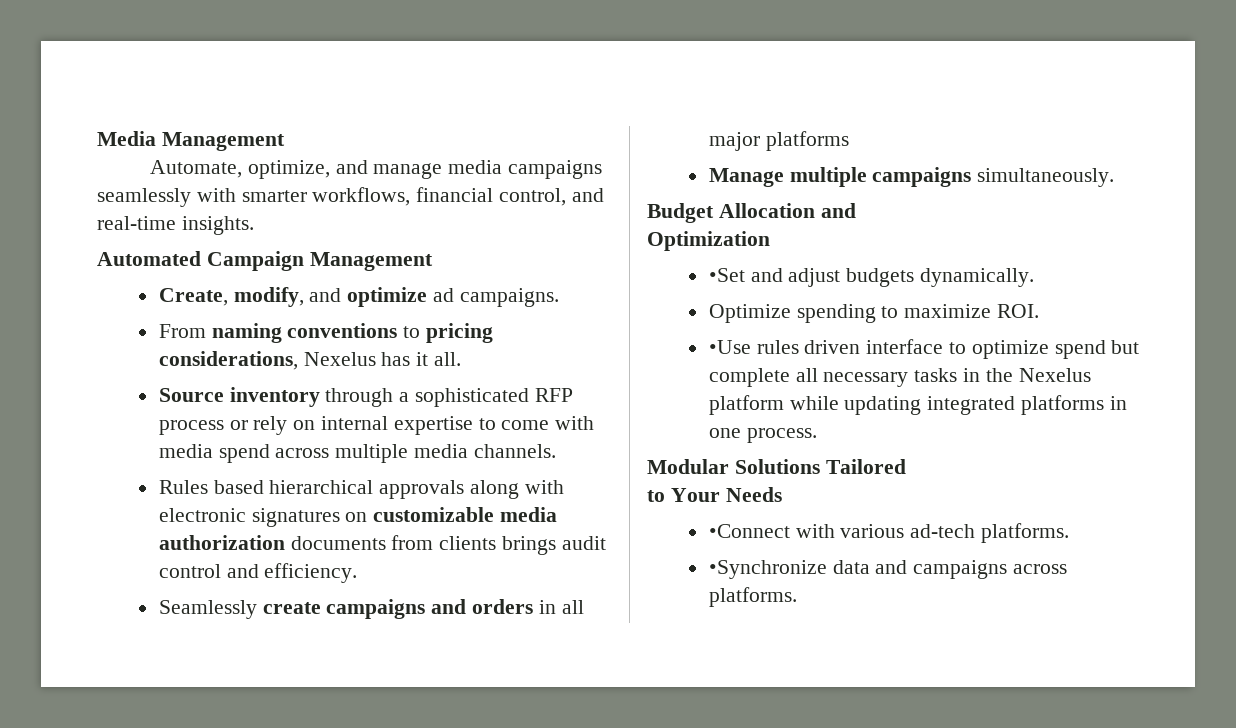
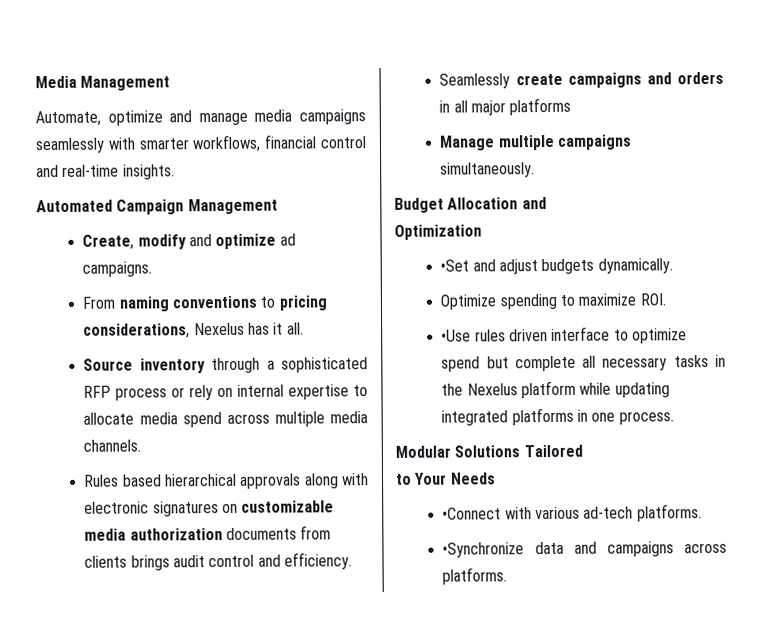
- Automate, optimize, and manage media campaigns seamlessly with smarter workflows, financial control, and real-time insights.
+ Automate, optimize and manage media campaigns seamlessly with smarter workflows, financial control and real-time insights.
- Create, modify, and optimize ad campaigns.
+ Create, modify and optimize ad campaigns.
- Source inventory through a sophisticated RFP process or rely on internal expertise to come with media spend across multiple media channels.
+ Source inventory through a sophisticated RFP process or rely on internal expertise to allocate media spend across multiple media channels.

